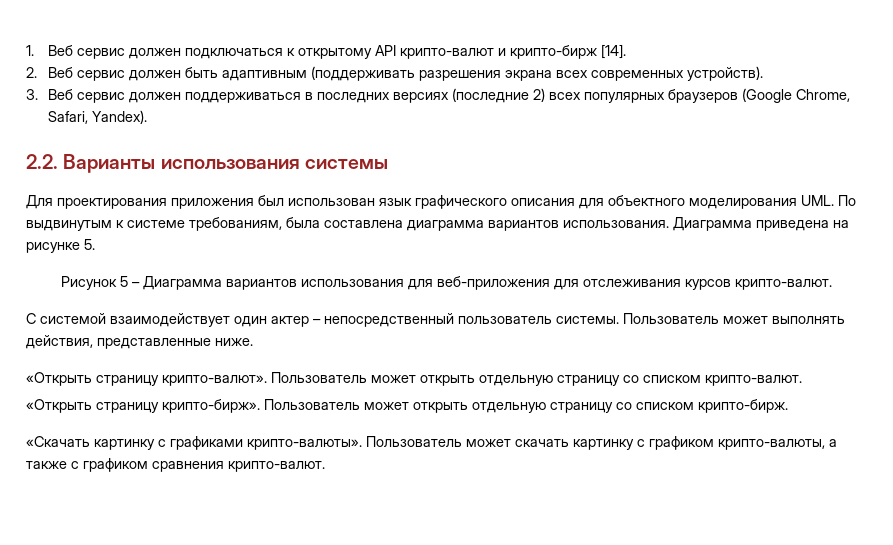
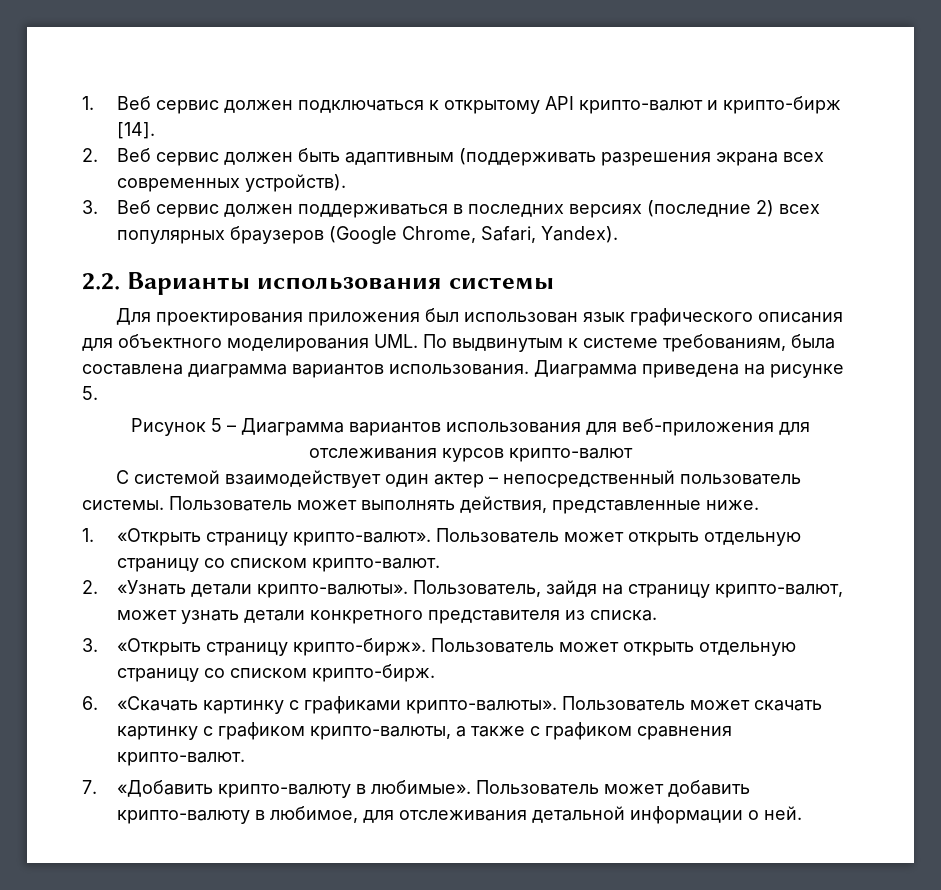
- Рисунок 5 – Диаграмма вариантов использования для веб-приложения для отслеживания курсов крипто-валют.
+ Рисунок 5 – Диаграмма вариантов использования для веб-приложения для отслеживания курсов крипто-валют
- «Открыть страницу крипто-валют».
+ 1. «Открыть страницу крипто-валют».
- «Открыть страницу крипто-бирж».
+ 2. «Узнать детали крипто-валюты». Пользователь, зайдя на страницу крипто-валют, может узнать детали конкретного представителя из списка.
+ 3. «Открыть страницу крипто-бирж».
- «Скачать картинку с графиками крипто-валюты».
+ 6. «Скачать картинку с графиками крипто-валюты».
+ 7. «Добавить крипто-валюту в любимые». Пользователь может добавить крипто-валюту в любимое, для отслеживания детальной информации о ней.

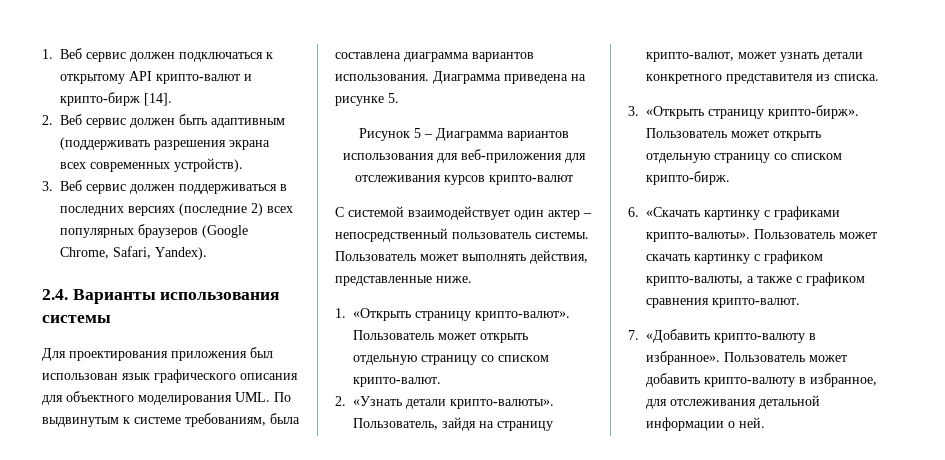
- 2.2. Варианты использования системы
+ 2.4. Варианты использования системы
- 7. «Добавить крипто-валюту в любимые».
+ 7. «Добавить крипто-валюту в избранное».
- Пользователь может добавить крипто-валюту в любимое, для отслеживания детальной информации о ней.
+ Пользователь может добавить крипто-валюту в избранное, для отслеживания детальной информации о ней.

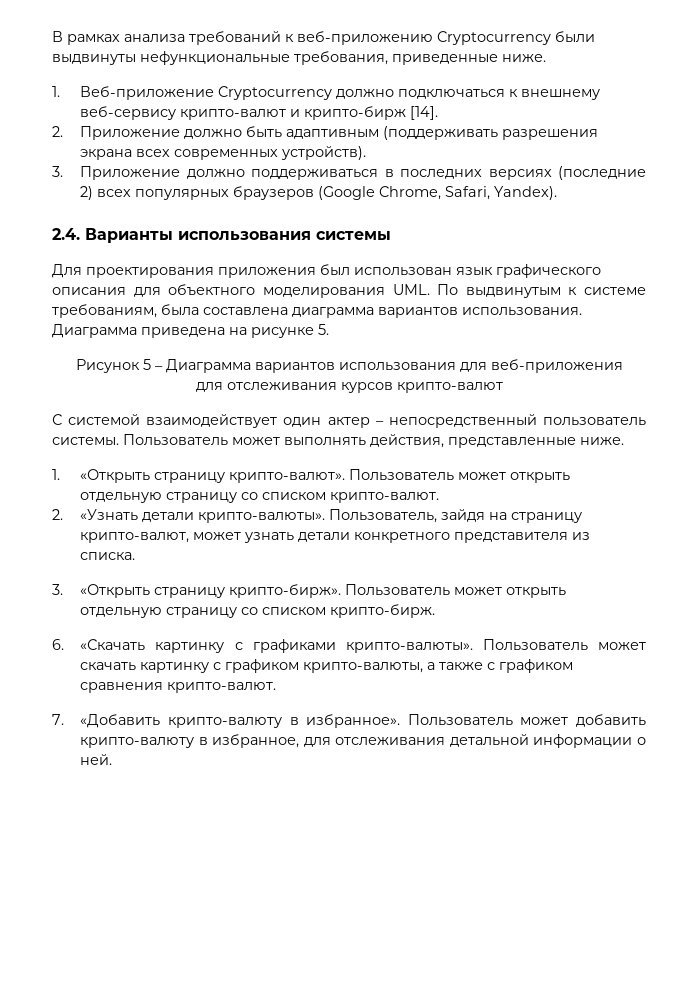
- 1. Веб сервис должен подключаться к открытому API крипто-валют и крипто-бирж [14].
+ В рамках анализа требований к веб-приложению Cryptocurrency были выдвинуты нефункциональные требования, приведенные ниже.
+ 1. Веб-приложение Cryptocurrency должно подключаться к внешнему веб-сервису крипто-валют и крипто-бирж [14].
- 2. Веб сервис должен быть адаптивным (поддерживать разрешения экрана всех современных устройств).
+ 2. Приложение должно быть адаптивным (поддерживать разрешения экрана всех современных устройств).
- 3. Веб сервис должен поддерживаться в последних версиях (последние 2) всех популярных браузеров (Google Chrome, Safari, Yandex).
+ 3. Приложение должно поддерживаться в последних версиях (последние 2) всех популярных браузеров (Google Chrome, Safari, Yandex).
- Рисунок 5 – Диаграмма вариантов использования для веб-приложения для отслеживания курсов крипто-валют
+ Рисунок 5 – Диаграмма вариантов использования для веб-приложения
+ для отслеживания курсов крипто-валют

